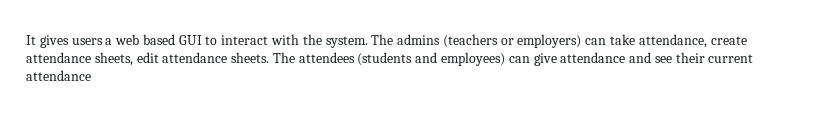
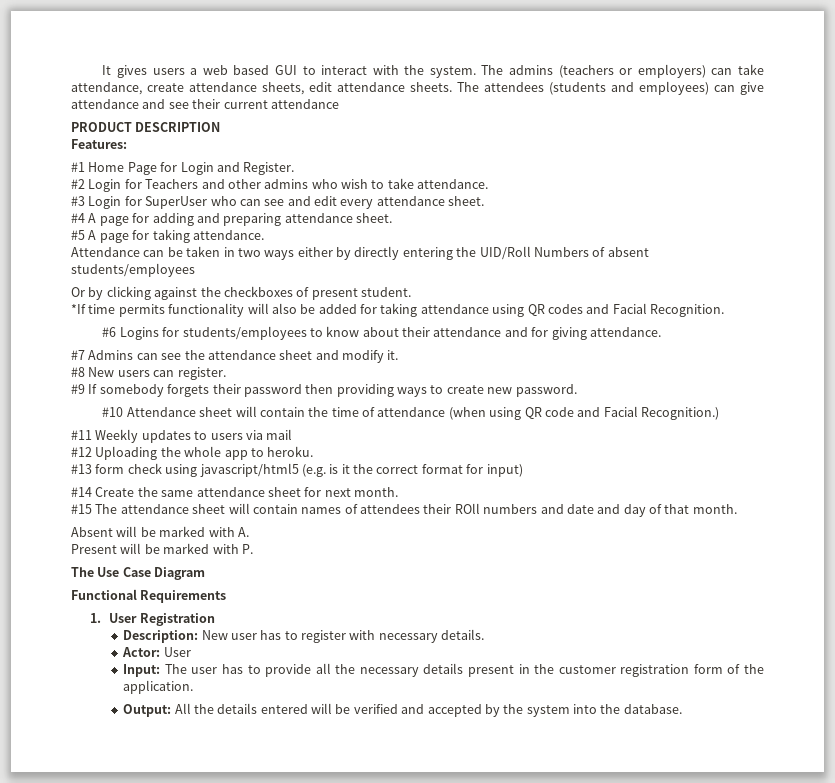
+ PRODUCT DESCRIPTION
+ Features:
+ #1 Home Page for Login and Register.
+ #2 Login for Teachers and other admins who wish to take attendance.
+ #3 Login for SuperUser who can see and edit every attendance sheet.
+ #4 A page for adding and preparing attendance sheet.
+ #5 A page for taking attendance.
+ Attendance can be taken in two ways either by directly entering the UID/Roll Numbers of absent students/employees
+ Or by clicking against the checkboxes of present student.
+ *If time permits functionality will also be added for taking attendance using QR codes and Facial Recognition.
+ #6 Logins for students/employees to know about their attendance and for giving attendance.
+ #7 Admins can see the attendance sheet and modify it.
+ #8 New users can register.
+ #9 If somebody forgets their password then providing ways to create new password.
+ #10 Attendance sheet will contain the time of attendance (when using QR code and Facial Recognition.)
+ #11 Weekly updates to users via mail
+ #12 Uploading the whole app to heroku.
+ #13 form check using javascript/html5 (e.g. is it the correct format for input)
+ #14 Create the same attendance sheet for next month.
+ #15 The attendance sheet will contain names of attendees their ROll numbers and date and day of that month.
+ Absent will be marked with A.
+ Present will be marked with P.
+ The Use Case Diagram
+ Functional Requirements
+ 1. User Registration
+ Description: New user has to register with necessary details.
+ Actor: User
+ Input: The user has to provide all the necessary details present in the customer registration form of the application.
+ Output: All the details entered will be verified and accepted by the system into the database.

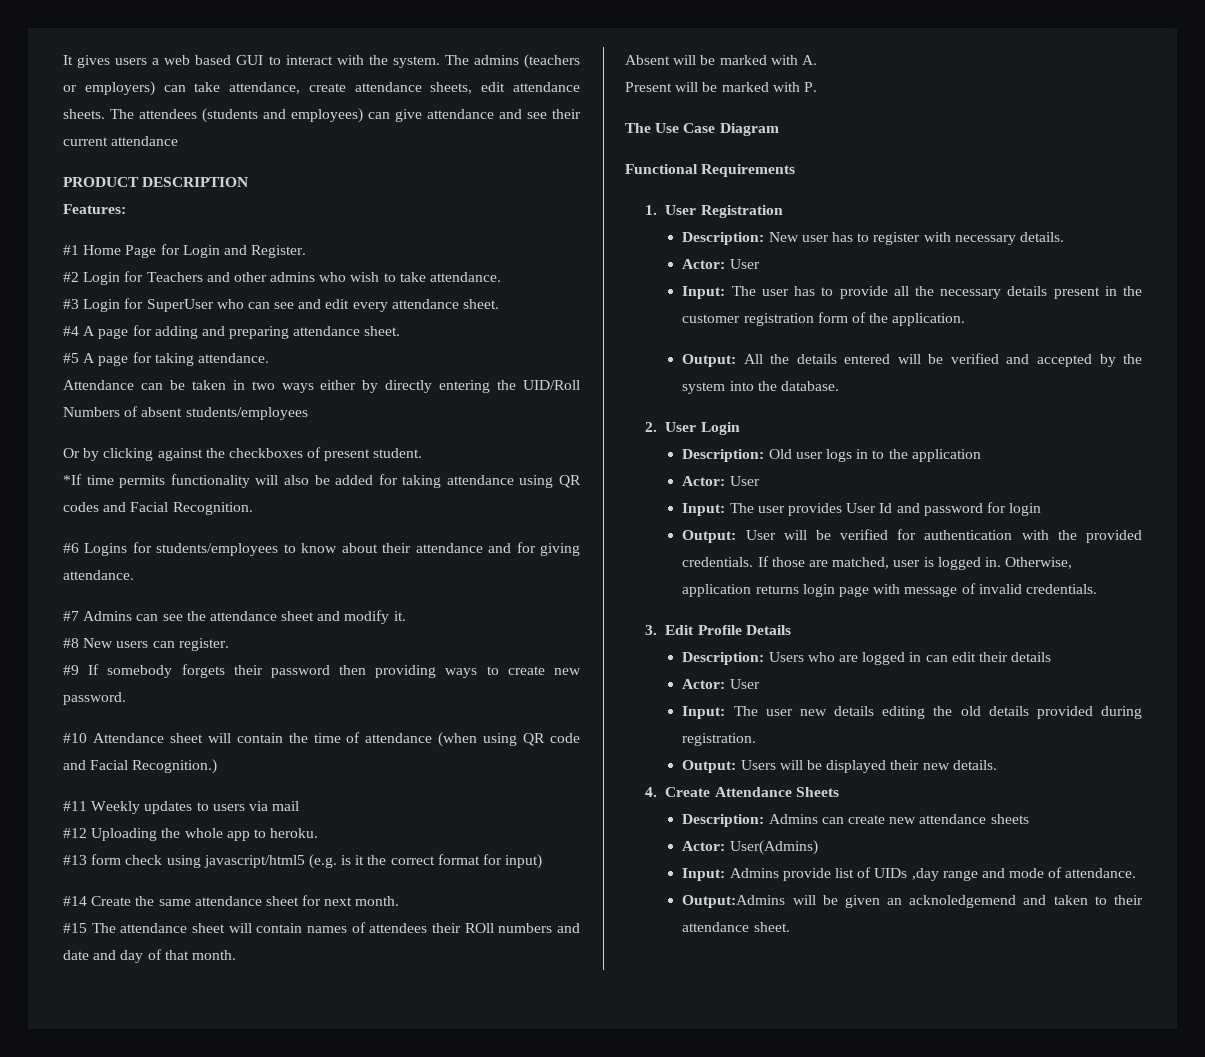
+ 2. User Login
+ Description: Old user logs in to the application
+ Actor: User
+ Input: The user provides User Id and password for login
+ Output: User will be verified for authentication with the provided credentials. If those are matched, user is logged in. Otherwise, application returns login page with message of invalid credentials.
+ 3. Edit Profile Details
+ Description: Users who are logged in can edit their details
+ Actor: User
+ Input: The user new details editing the old details provided during registration.
+ Output: Users will be displayed their new details.
+ 4. Create Attendance Sheets
+ Description: Admins can create new attendance sheets
+ Actor: User(Admins)
+ Input: Admins provide list of UIDs ,day range and mode of attendance.
+ Output:Admins will be given an acknoledgemend and taken to their attendance sheet.

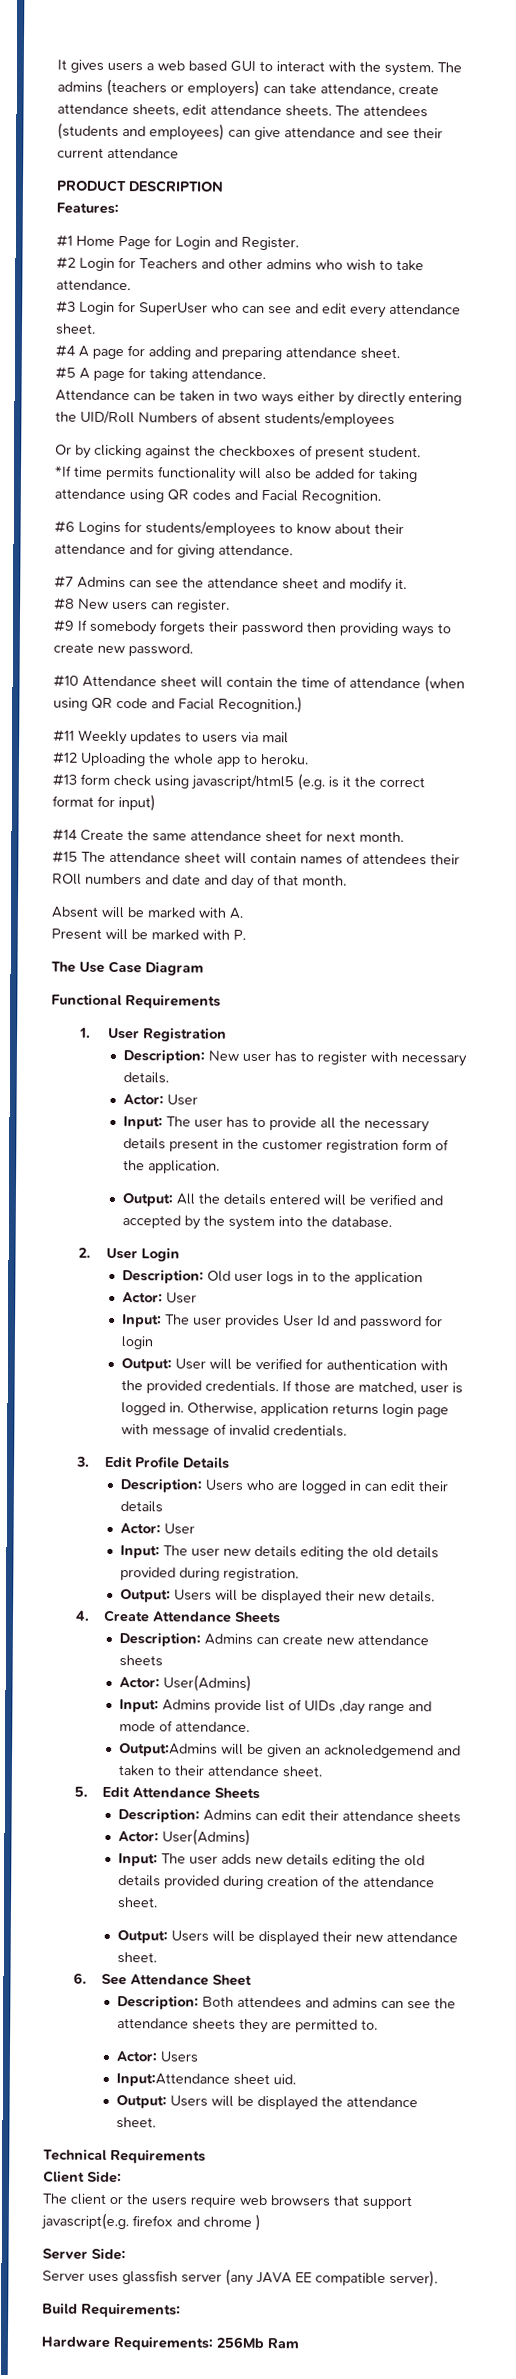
+ 5. Edit Attendance Sheets
+ Description: Admins can edit their attendance sheets
+ Actor: User(Admins)
+ Input: The user adds new details editing the old details provided during creation of the attendance sheet.
+ Output: Users will be displayed their new attendance sheet.
+ 6. See Attendance Sheet
+ Description: Both attendees and admins can see the attendance sheets they are permitted to.
+ Actor: Users
+ Input:Attendance sheet uid.
+ Output: Users will be displayed the attendance sheet.
+ Technical Requirements
+ Client Side:
+ The client or the users require web browsers that support javascript(e.g. firefox and chrome )
+ Server Side:
+ Server uses glassfish server (any JAVA EE compatible server).
+ Build Requirements:
+ Hardware Requirements: 256Mb Ram

